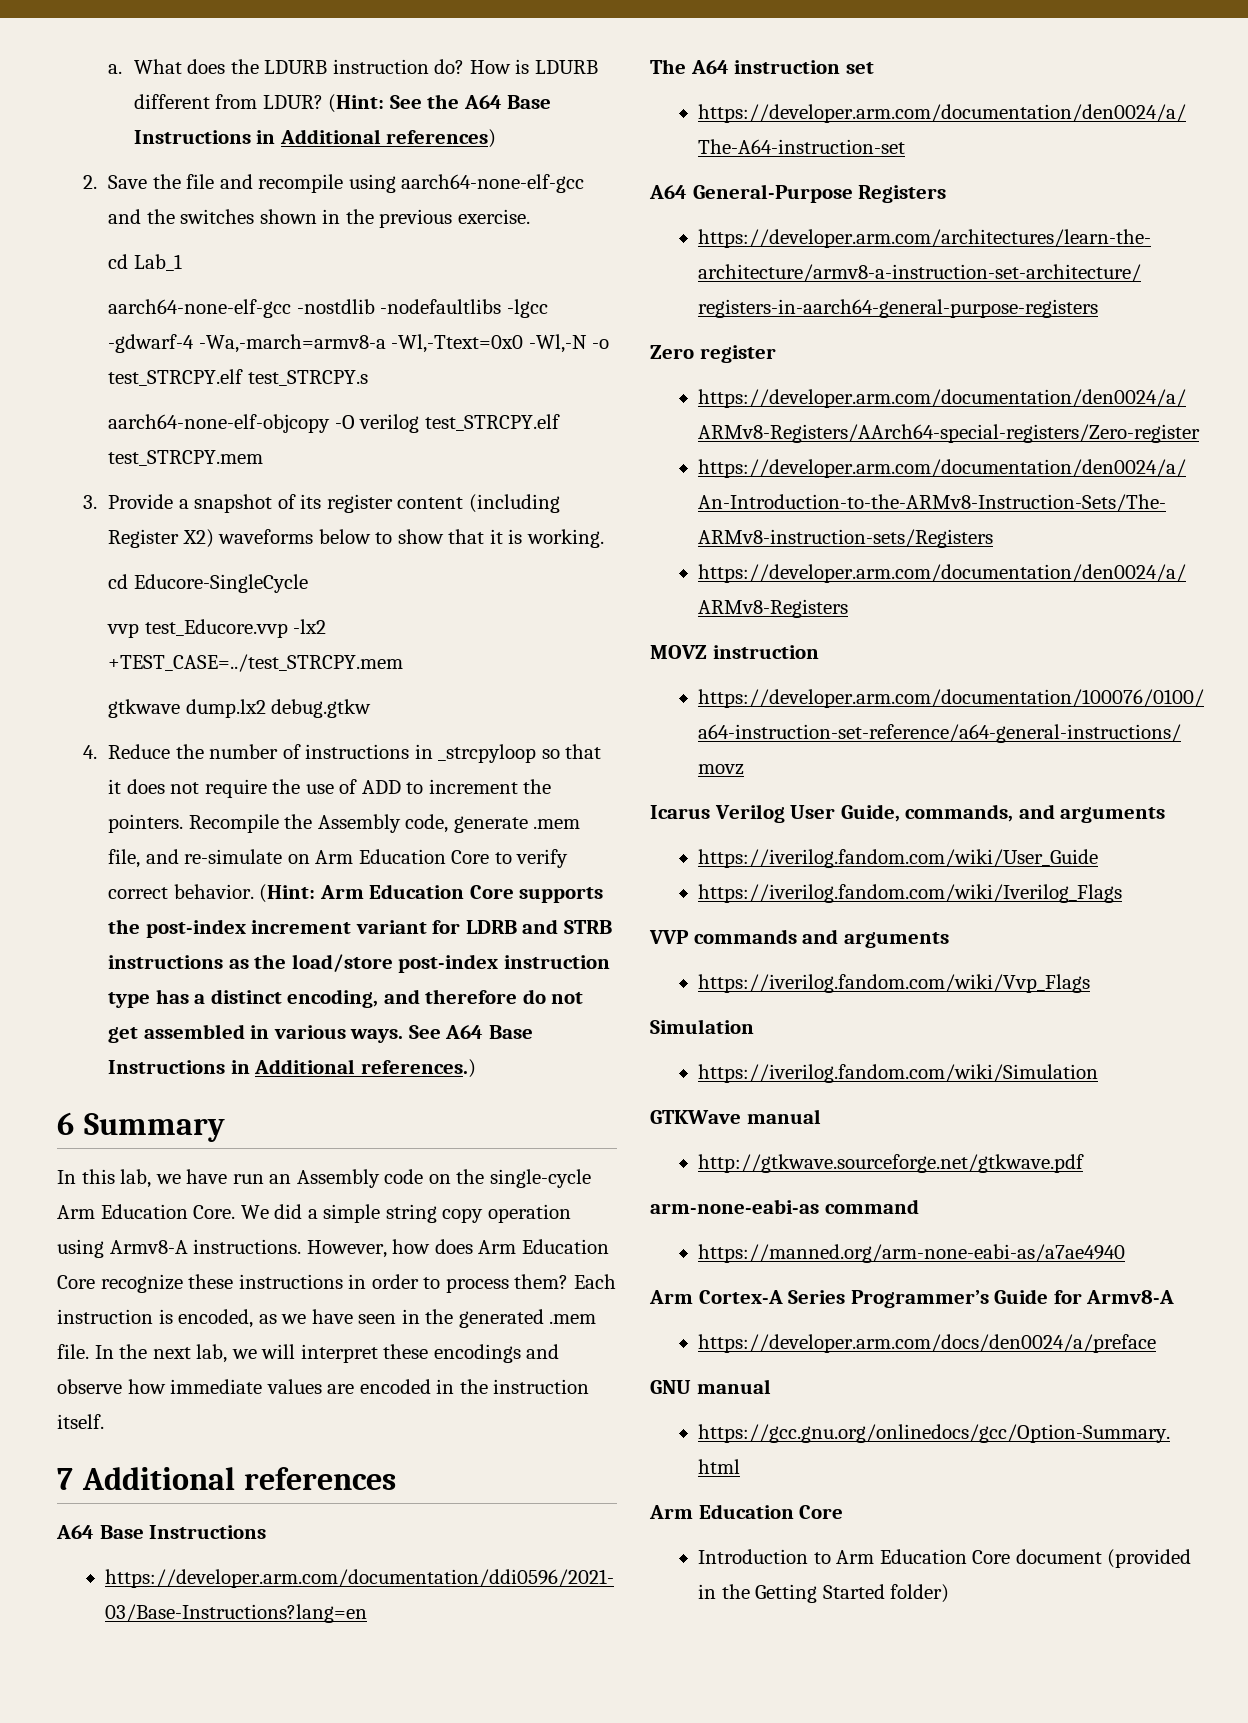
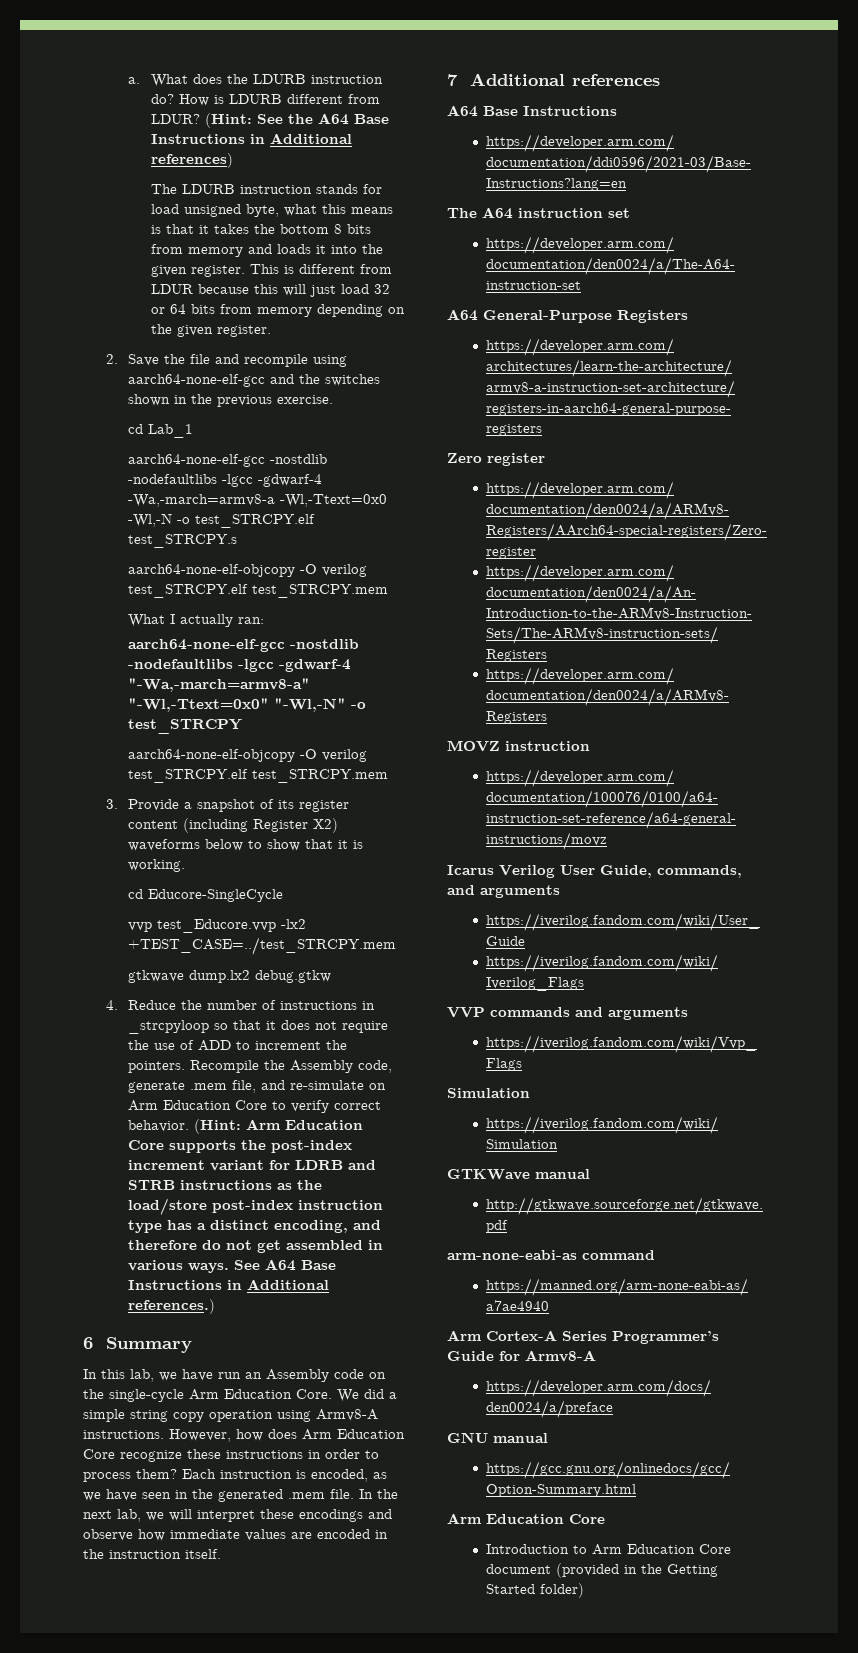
+ The LDURB instruction stands for load unsigned byte, what this means is that it takes the bottom 8 bits from memory and loads it into the given register. This is different from LDUR because this will just load 32 or 64 bits from memory depending on the given register.
+ What I actually ran:
+ aarch64-none-elf-gcc -nostdlib -nodefaultlibs -lgcc -gdwarf-4 "-Wa,-march=armv8-a" "-Wl,-Ttext=0x0" "-Wl,-N" -o test_STRCPY
+ aarch64-none-elf-objcopy -O verilog test_STRCPY.elf test_STRCPY.mem

